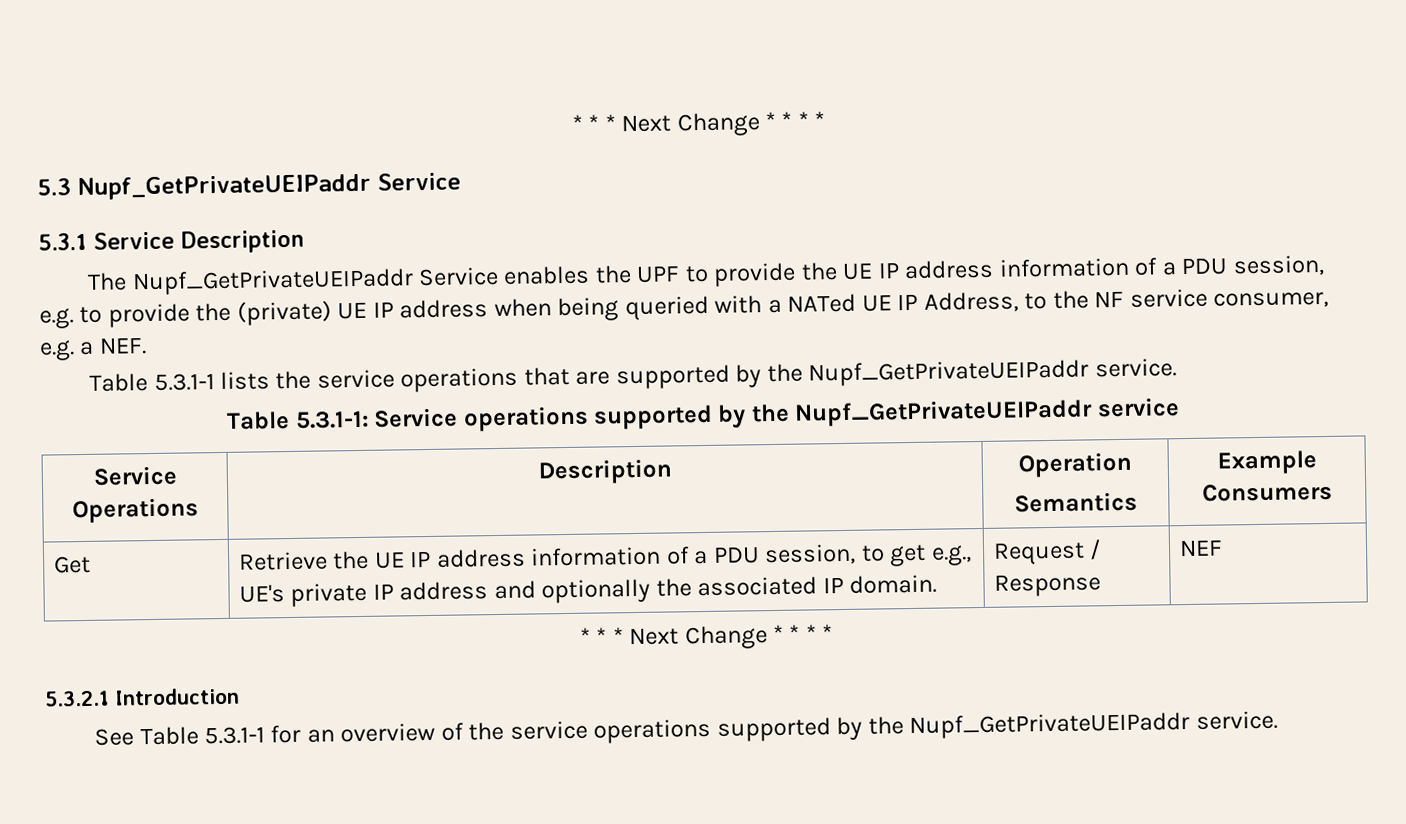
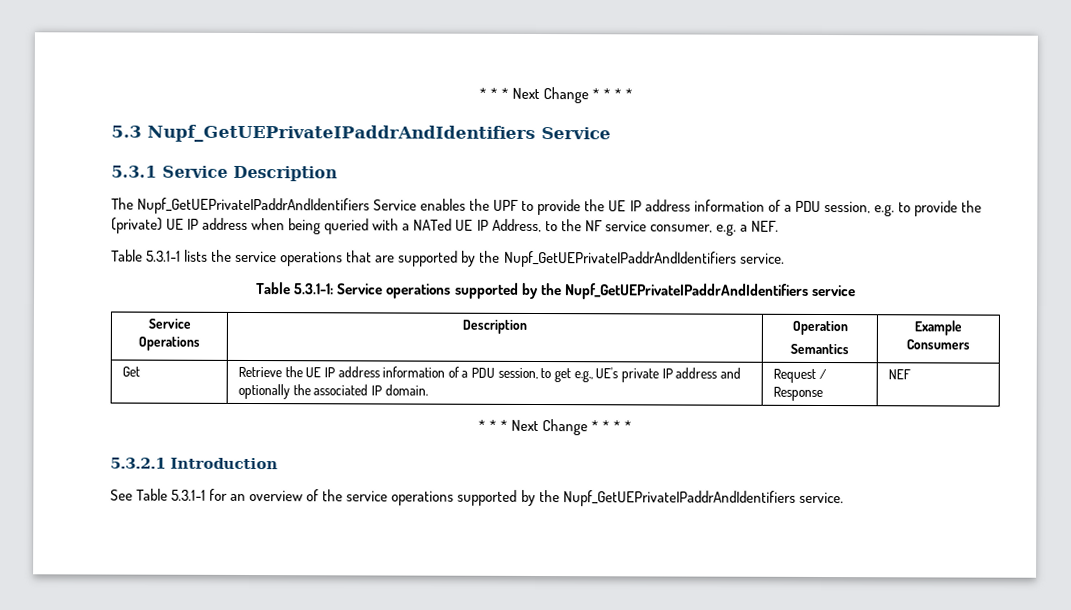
- 5.3 Nupf_GetPrivateUEIPaddr Service
+ 5.3 Nupf_GetUEPrivateIPaddrAndIdentifiers Service
- The Nupf_GetPrivateUEIPaddr Service enables the UPF to provide the UE IP address information of a PDU session, e.g. to provide the (private) UE IP address when being queried with a NATed UE IP Address, to the NF service consumer, e.g. a NEF.
+ The Nupf_GetUEPrivateIPaddrAndIdentifiers Service enables the UPF to provide the UE IP address information of a PDU session, e.g. to provide the (private) UE IP address when being queried with a NATed UE IP Address, to the NF service consumer, e.g. a NEF.
- Table 5.3.1-1 lists the service operations that are supported by the Nupf_GetPrivateUEIPaddr service.
+ Table 5.3.1-1 lists the service operations that are supported by the Nupf_GetUEPrivateIPaddrAndIdentifiers service.
- Table 5.3.1-1: Service operations supported by the Nupf_GetPrivateUEIPaddr service
+ Table 5.3.1-1: Service operations supported by the Nupf_GetUEPrivateIPaddrAndIdentifiers service
- See Table 5.3.1-1 for an overview of the service operations supported by the Nupf_GetPrivateUEIPaddr service.
+ See Table 5.3.1-1 for an overview of the service operations supported by the Nupf_GetUEPrivateIPaddrAndIdentifiers service.

